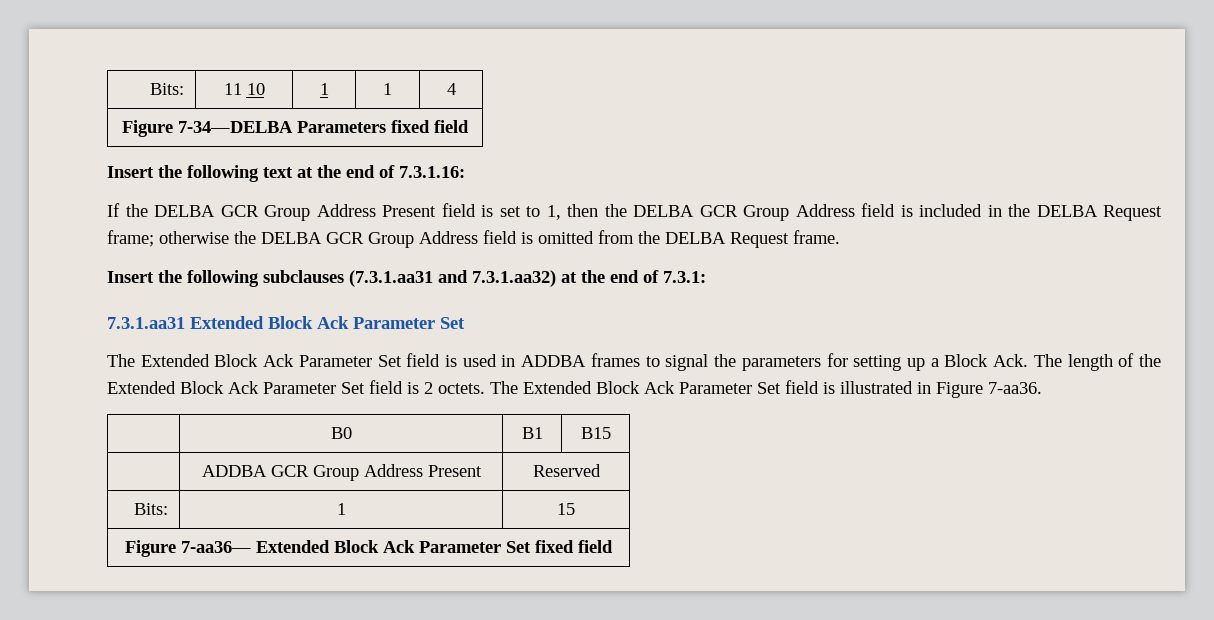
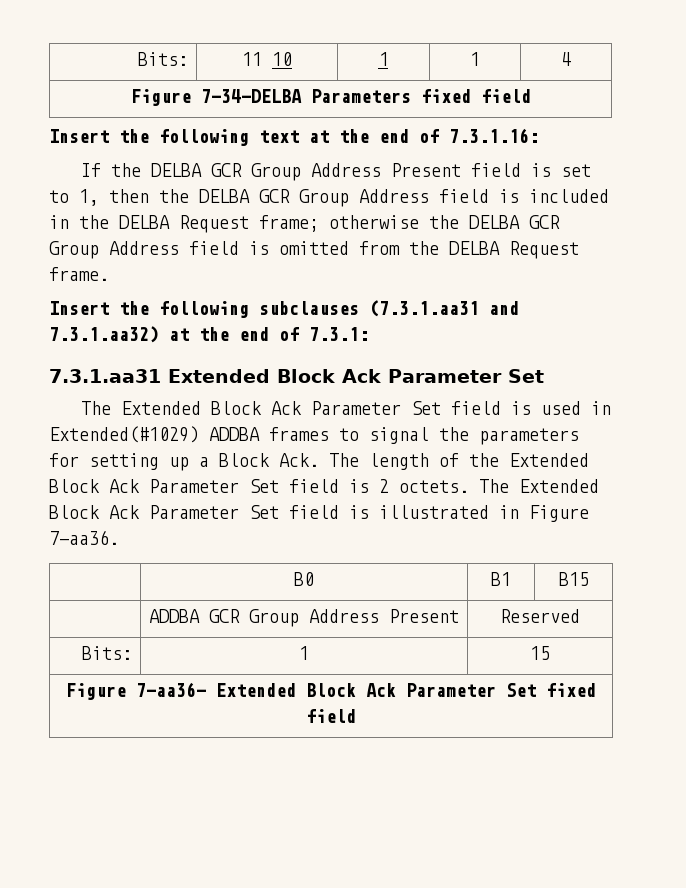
- The Extended Block Ack Parameter Set field is used in ADDBA frames to signal the parameters for setting up a Block Ack. The length of the Extended Block Ack Parameter Set field is 2 octets.
+ The Extended Block Ack Parameter Set field is used in Extended(#1029) ADDBA frames to signal the parameters for setting up a Block Ack. The length of the Extended Block Ack Parameter Set field is 2 octets.

